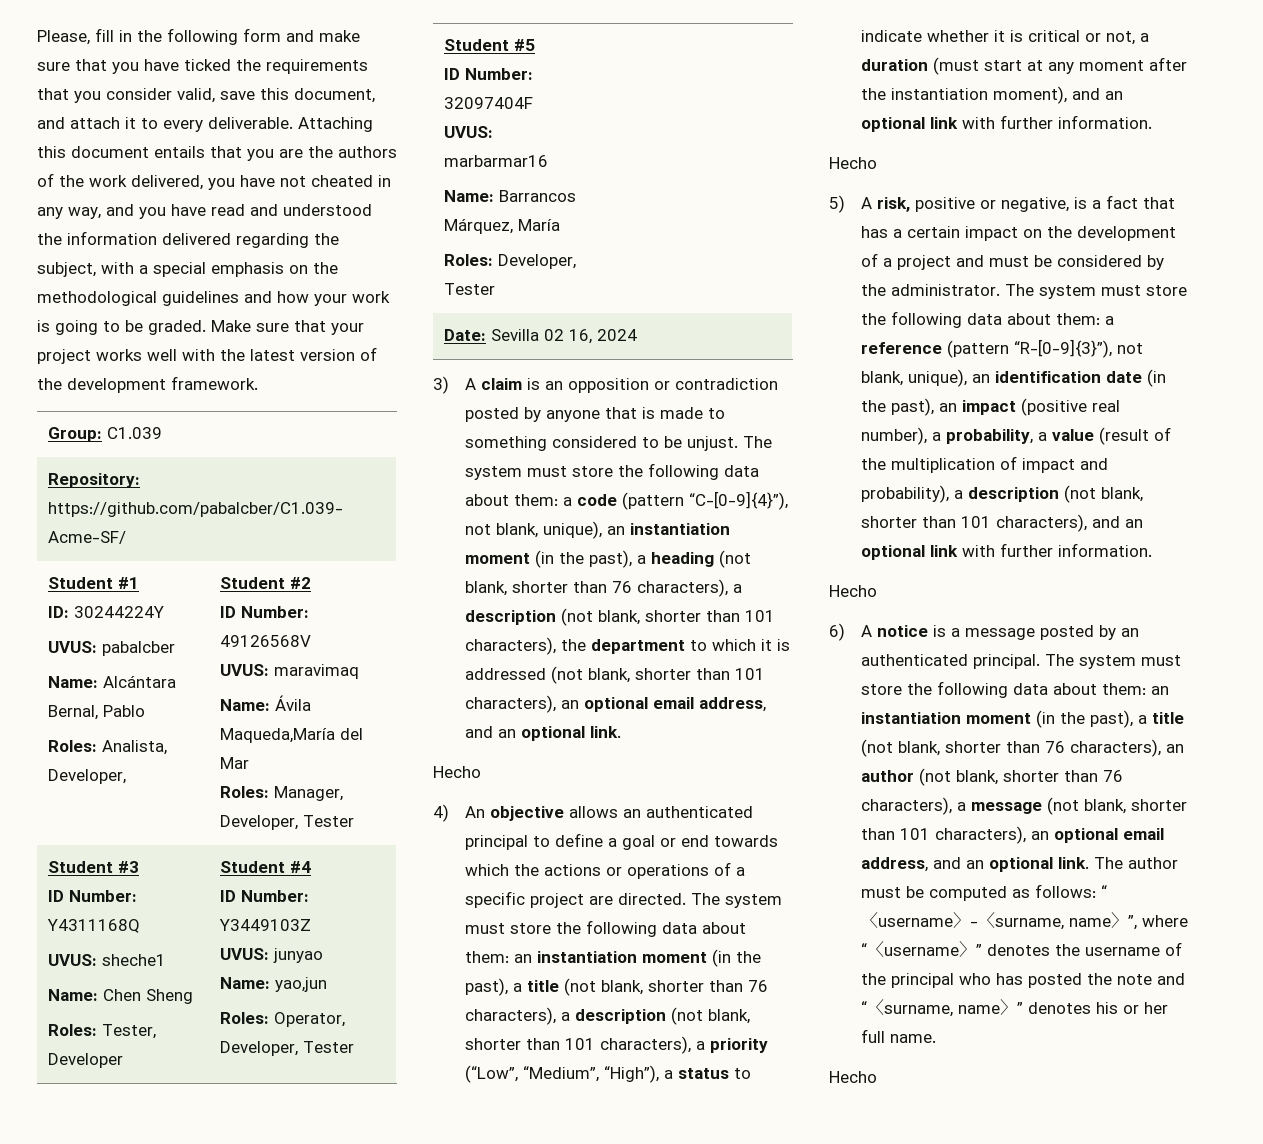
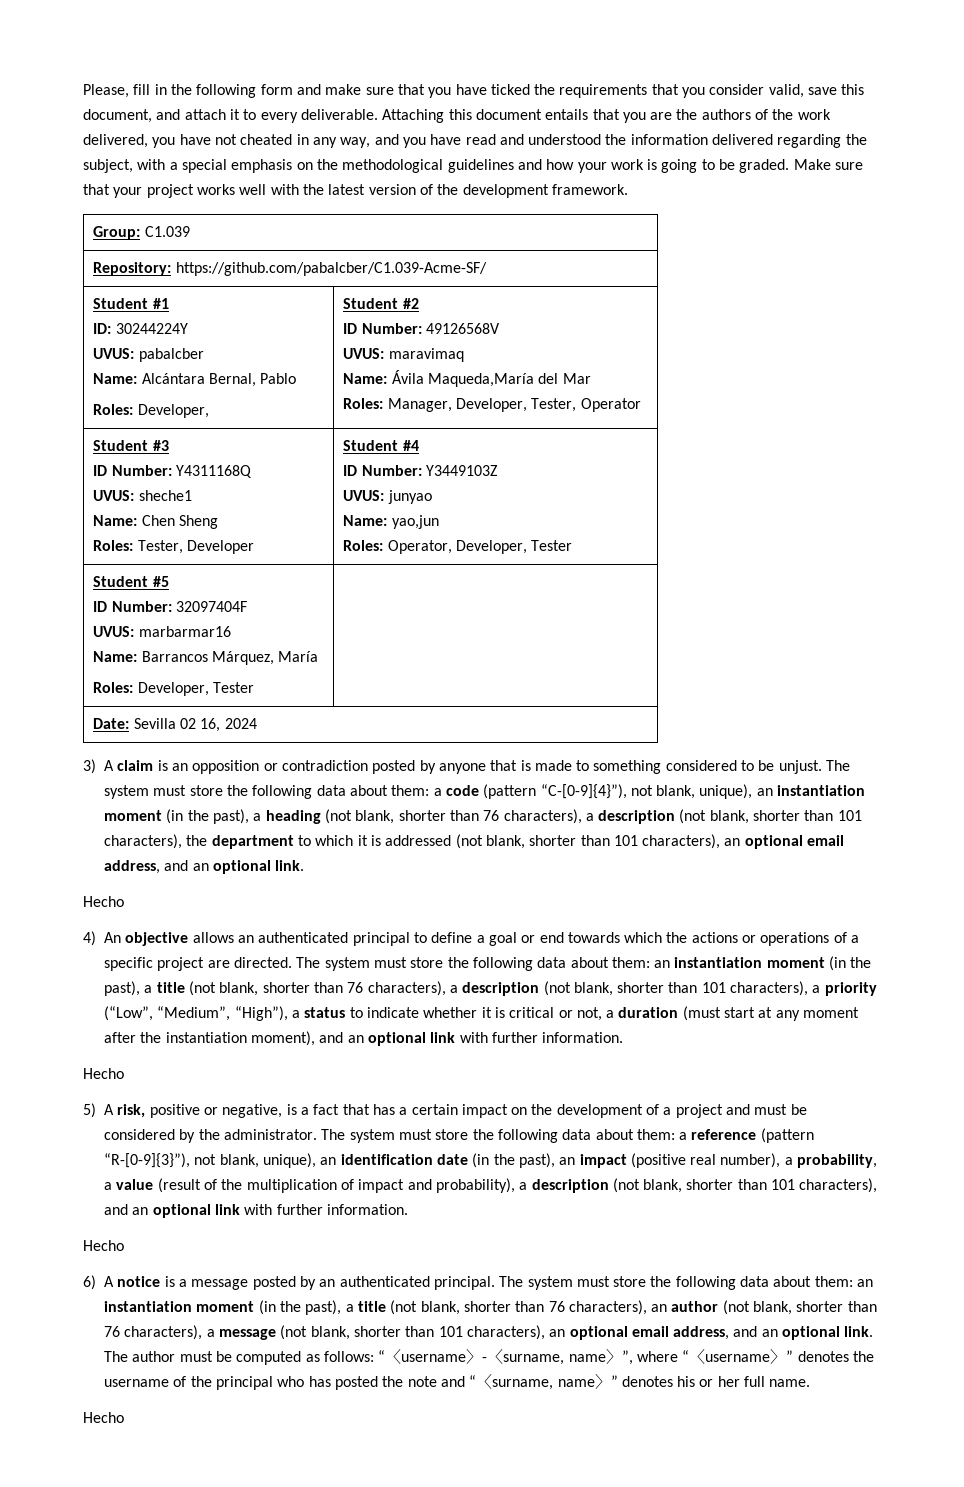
  Student #1
  ID: 30244224Y
  UVUS: pabalcber
  Name: Alcántara Bernal, Pablo
- Roles: Analista, Developer, | Student #2
+ Roles: Developer, | Student #2
  ID Number: 49126568V
  UVUS: maravimaq
  Name: Ávila Maqueda,María del Mar
- Roles: Manager, Developer, Tester
+ Roles: Manager, Developer, Tester, Operator

